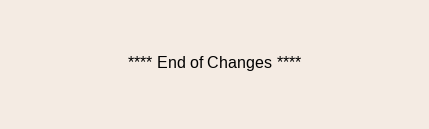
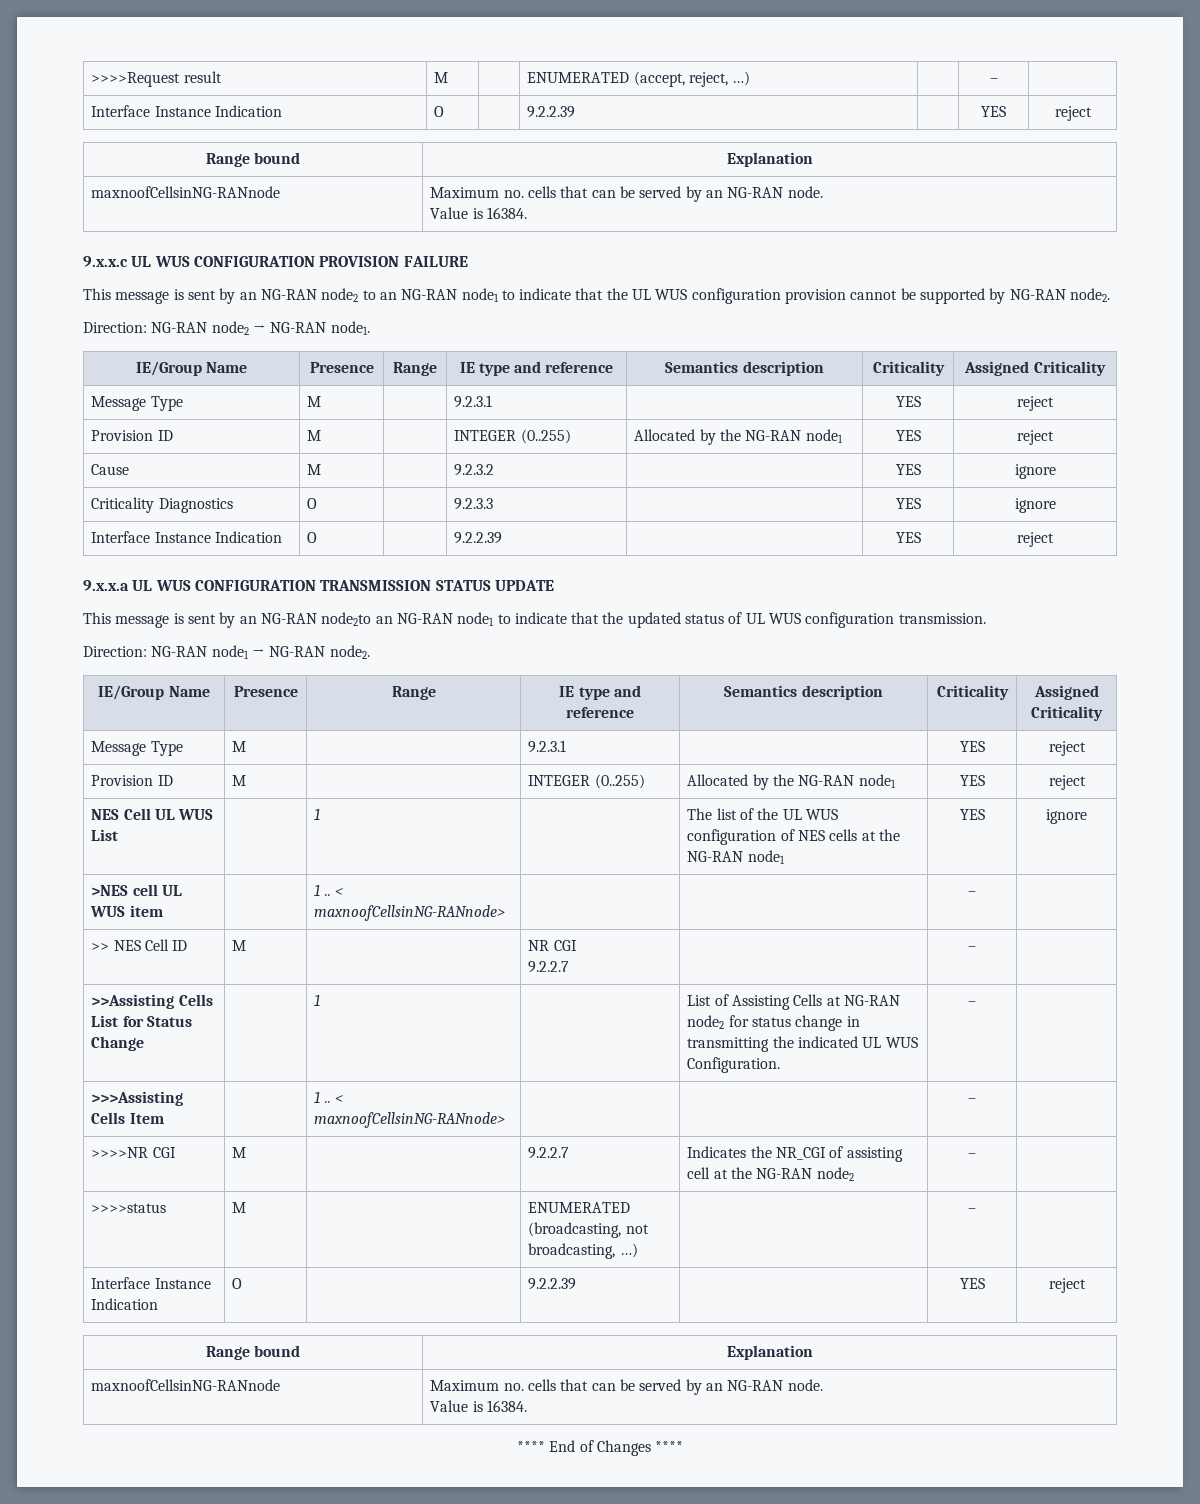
+ >>>>Request result | M | | ENUMERATED (accept, reject, …) | | – |
+ Interface Instance Indication | O | | 9.2.2.39 | | YES | reject
+ Range bound | Explanation
+ maxnoofCellsinNG-RANnode | Maximum no. cells that can be served by an NG-RAN node.
+ Value is 16384.
+ 9.x.x.c UL WUS CONFIGURATION PROVISION FAILURE
+ This message is sent by an NG-RAN node2 to an NG-RAN node1 to indicate that the UL WUS configuration provision cannot be supported by NG-RAN node2.
+ Direction: NG-RAN node2 → NG-RAN node1.
+ IE/Group Name | Presence | Range | IE type and reference | Semantics description | Criticality | Assigned Criticality
+ Message Type | M | | 9.2.3.1 | | YES | reject
+ Provision ID | M | | INTEGER (0..255) | Allocated by the NG-RAN node1 | YES | reject
+ Cause | M | | 9.2.3.2 | | YES | ignore
+ Criticality Diagnostics | O | | 9.2.3.3 | | YES | ignore
+ Interface Instance Indication | O | | 9.2.2.39 | | YES | reject
+ 9.x.x.a UL WUS CONFIGURATION TRANSMISSION STATUS UPDATE
+ This message is sent by an NG-RAN node2to an NG-RAN node1 to indicate that the updated status of UL WUS configuration transmission.
+ Direction: NG-RAN node1 → NG-RAN node2.
+ IE/Group Name | Presence | Range | IE type and reference | Semantics description | Criticality | Assigned Criticality
+ Message Type | M | | 9.2.3.1 | | YES | reject
+ Provision ID | M | | INTEGER (0..255) | Allocated by the NG-RAN node1 | YES | reject
+ NES Cell UL WUS List | | 1 | | The list of the UL WUS configuration of NES cells at the NG-RAN node1 | YES | ignore
+ >NES cell UL WUS item | | 1 .. < maxnoofCellsinNG-RANnode> | | | – |
+ >> NES Cell ID | M | | NR CGI
+ 9.2.2.7 | | – |
+ >>Assisting Cells List for Status Change | | 1 | | List of Assisting Cells at NG-RAN node2 for status change in transmitting the indicated UL WUS Configuration. | – |
+ >>>Assisting Cells Item | | 1 .. < maxnoofCellsinNG-RANnode> | | | – |
+ >>>>NR CGI | M | | 9.2.2.7 | Indicates the NR_CGI of assisting cell at the NG-RAN node2 | – |
+ >>>>status | M | | ENUMERATED (broadcasting, not broadcasting, …) | | – |
+ Interface Instance Indication | O | | 9.2.2.39 | | YES | reject
+ Range bound | Explanation
+ maxnoofCellsinNG-RANnode | Maximum no. cells that can be served by an NG-RAN node.
+ Value is 16384.

